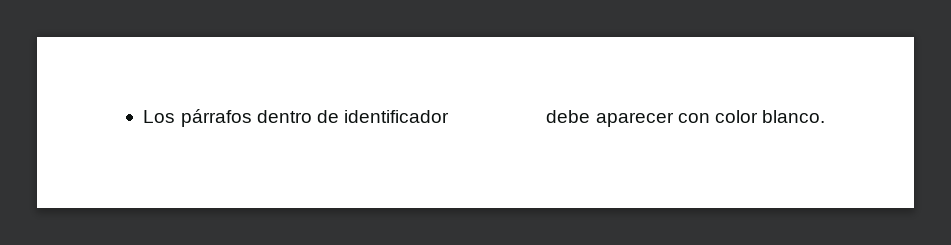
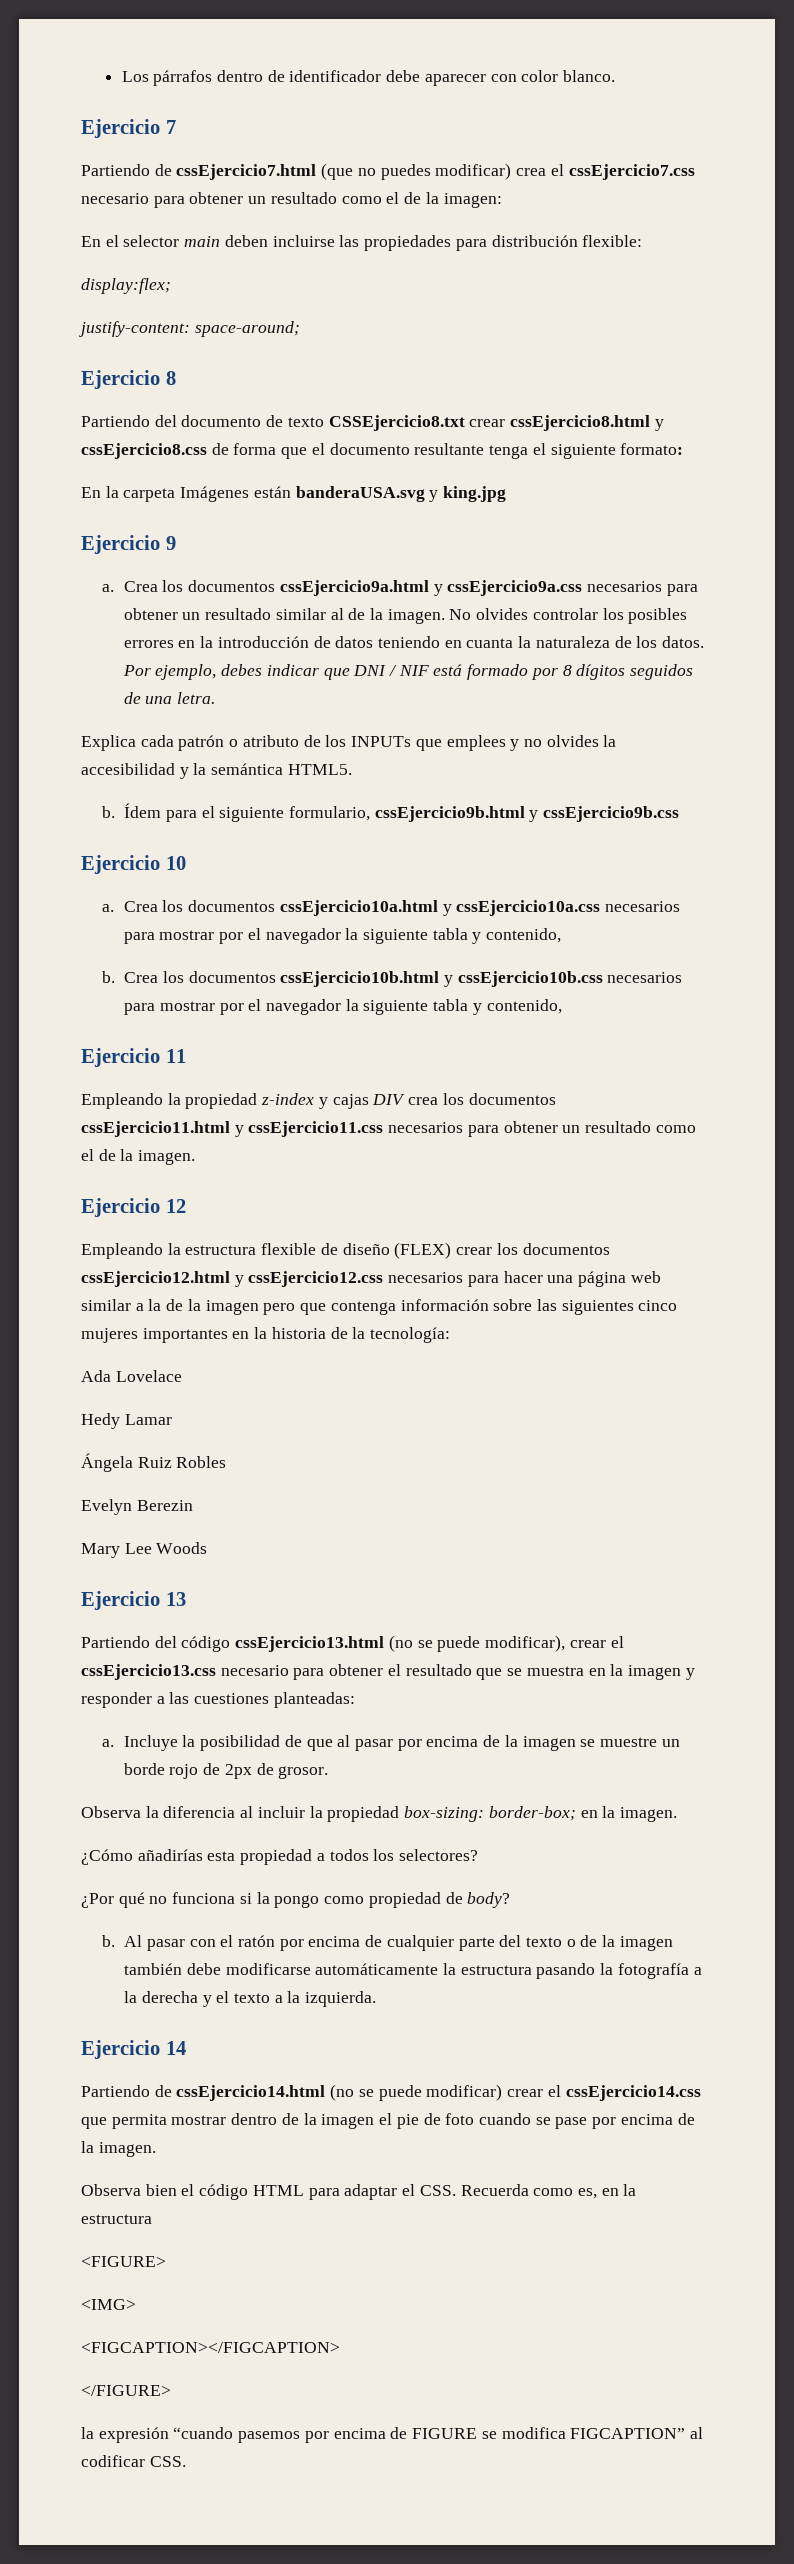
+ Ejercicio 7
+ Partiendo de cssEjercicio7.html (que no puedes modificar) crea el cssEjercicio7.css necesario para obtener un resultado como el de la imagen:
+ En el selector main deben incluirse las propiedades para distribución flexible:
+ display:flex;
+ justify-content: space-around;
+ Ejercicio 8
+ Partiendo del documento de texto CSSEjercicio8.txt crear cssEjercicio8.html y cssEjercicio8.css de forma que el documento resultante tenga el siguiente formato:
+ En la carpeta Imágenes están banderaUSA.svg y king.jpg
+ Ejercicio 9
+ a. Crea los documentos cssEjercicio9a.html y cssEjercicio9a.css necesarios para obtener un resultado similar al de la imagen. No olvides controlar los posibles errores en la introducción de datos teniendo en cuanta la naturaleza de los datos. Por ejemplo, debes indicar que DNI / NIF está formado por 8 dígitos seguidos de una letra.
+ Explica cada patrón o atributo de los INPUTs que emplees y no olvides la accesibilidad y la semántica HTML5.
+ b. Ídem para el siguiente formulario, cssEjercicio9b.html y cssEjercicio9b.css
+ Ejercicio 10
+ a. Crea los documentos cssEjercicio10a.html y cssEjercicio10a.css necesarios para mostrar por el navegador la siguiente tabla y contenido,
+ b. Crea los documentos cssEjercicio10b.html y cssEjercicio10b.css necesarios para mostrar por el navegador la siguiente tabla y contenido,
+ Ejercicio 11
+ Empleando la propiedad z-index y cajas DIV crea los documentos cssEjercicio11.html y cssEjercicio11.css necesarios para obtener un resultado como el de la imagen.
+ Ejercicio 12
+ Empleando la estructura flexible de diseño (FLEX) crear los documentos cssEjercicio12.html y cssEjercicio12.css necesarios para hacer una página web similar a la de la imagen pero que contenga información sobre las siguientes cinco mujeres importantes en la historia de la tecnología:
+ Ada Lovelace
+ Hedy Lamar
+ Ángela Ruiz Robles
+ Evelyn Berezin
+ Mary Lee Woods
+ Ejercicio 13
+ Partiendo del código cssEjercicio13.html (no se puede modificar), crear el cssEjercicio13.css necesario para obtener el resultado que se muestra en la imagen y responder a las cuestiones planteadas:
+ a. Incluye la posibilidad de que al pasar por encima de la imagen se muestre un borde rojo de 2px de grosor.
+ Observa la diferencia al incluir la propiedad box-sizing: border-box; en la imagen.
+ ¿Cómo añadirías esta propiedad a todos los selectores?
+ ¿Por qué no funciona si la pongo como propiedad de body?
+ b. Al pasar con el ratón por encima de cualquier parte del texto o de la imagen también debe modificarse automáticamente la estructura pasando la fotografía a la derecha y el texto a la izquierda.
+ Ejercicio 14
+ Partiendo de cssEjercicio14.html (no se puede modificar) crear el cssEjercicio14.css que permita mostrar dentro de la imagen el pie de foto cuando se pase por encima de la imagen.
+ Observa bien el código HTML para adaptar el CSS. Recuerda como es, en la estructura
+ <FIGURE>
+ <IMG>
+ <FIGCAPTION></FIGCAPTION>
+ </FIGURE>
+ la expresión “cuando pasemos por encima de FIGURE se modifica FIGCAPTION” al codificar CSS.

